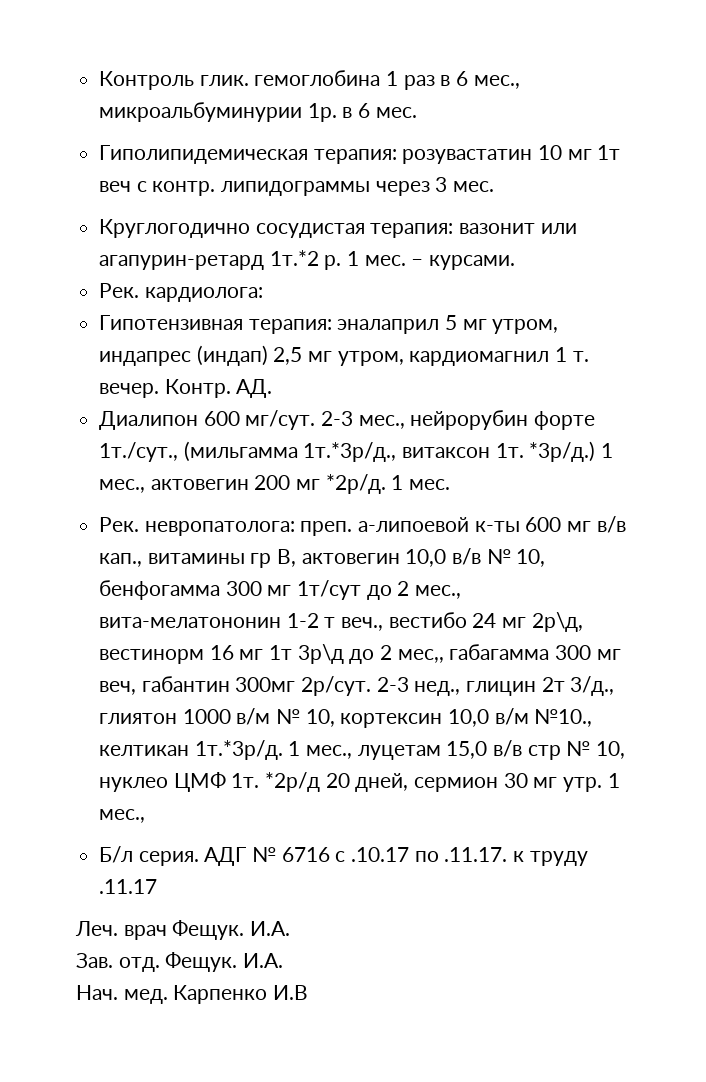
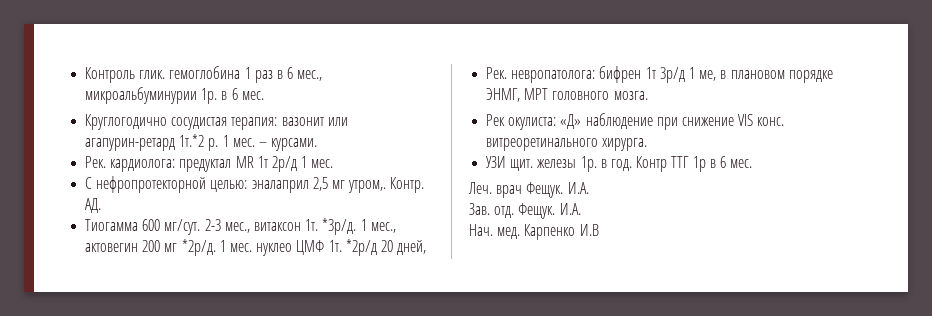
- Гиполипидемическая терапия: розувастатин 10 мг 1т веч с контр. липидограммы через 3 мес.
- Рек. кардиолога:
- Гипотензивная терапия: эналаприл 5 мг утром, индапрес (индап) 2,5 мг утром, кардиомагнил 1 т. вечер.
+ Рек. кардиолога: предуктал MR 1т 2р/д 1 мес.
+ С нефропротекторной целью: эналаприл 2,5 мг утром,.
- Диалипон 600 мг/сут.
+ Тиогамма 600 мг/сут.
- 2-3 мес., нейрорубин форте 1т./сут., (мильгамма 1т.*3р/д., витаксон 1т.
+ 2-3 мес., витаксон 1т.
- *3р/д.)
+ *3р/д.
- 1 мес., актовегин 200 мг *2р/д. 1 мес.
- Рек. невропатолога: преп. а-липоевой к-ты 600 мг в/в кап., витамины гр В, актовегин 10,0 в/в № 10, бенфогамма 300 мг 1т/сут до 2 мес., вита-мелатононин 1-2 т веч., вестибо 24 мг 2р\д, вестинорм 16 мг 1т 3р\д до 2 мес,, габагамма 300 мг веч, габантин 300мг 2р/сут. 2-3 нед., глицин 2т 3/д., глиятон 1000 в/м № 10, кортексин 10,0 в/м №10., келтикан 1т.*3р/д. 1 мес., луцетам 15,0 в/в стр № 10, нуклео ЦМФ 1т.
+ 1 мес., актовегин 200 мг *2р/д. 1 мес. нуклео ЦМФ 1т.
- *2р/д 20 дней, сермион 30 мг утр. 1 мес.,
- Б/л серия. АДГ № 6716 с .10.17 по .11.17. к труду .11.17
+ *2р/д 20 дней,
+ Рек. невропатолога: бифрен 1т 3р/д 1 ме, в плановом порядке ЭНМГ, МРТ головного мозга.
+ Рек окулиста: «Д» наблюдение при снижение VIS конс. витреоретинального хирурга.
+ УЗИ щит. железы 1р. в год. Контр ТТГ 1р в 6 мес.

